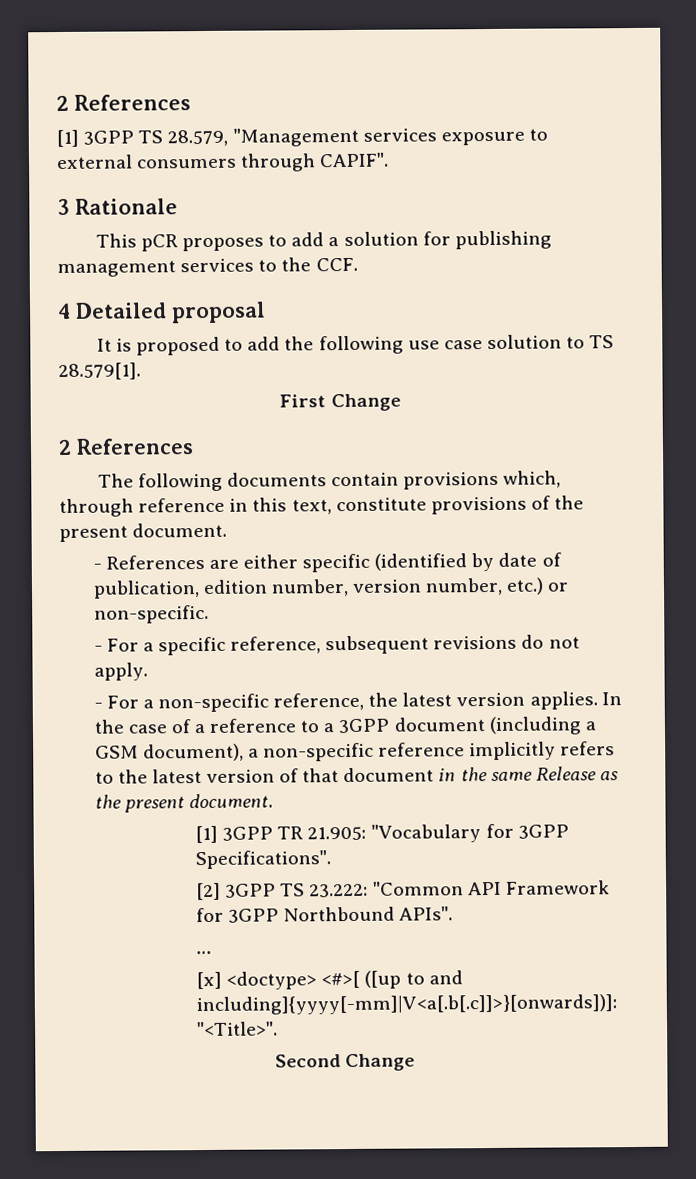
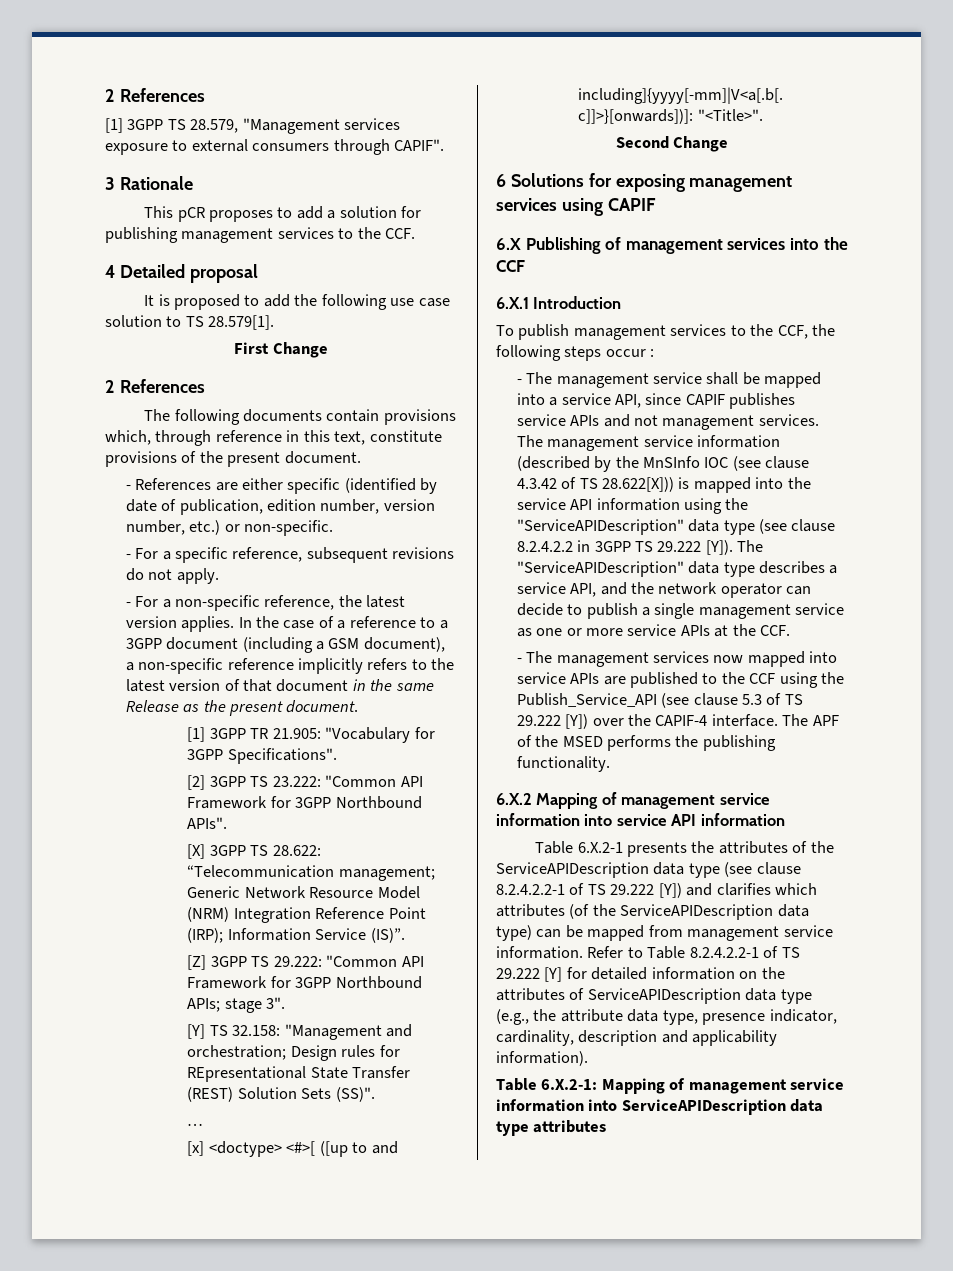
+ [X] 3GPP TS 28.622: “Telecommunication management; Generic Network Resource Model (NRM) Integration Reference Point (IRP); Information Service (IS)”.
+ [Z] 3GPP TS 29.222: "Common API Framework for 3GPP Northbound APIs; stage 3".
+ [Y] TS 32.158: "Management and orchestration; Design rules for REpresentational State Transfer (REST) Solution Sets (SS)".
+ 6 Solutions for exposing management services using CAPIF
+ 6.X Publishing of management services into the CCF
+ 6.X.1 Introduction
+ To publish management services to the CCF, the following steps occur :
+ - The management service shall be mapped into a service API, since CAPIF publishes service APIs and not management services. The management service information (described by the MnSInfo IOC (see clause 4.3.42 of TS 28.622[X])) is mapped into the service API information using the "ServiceAPIDescription" data type (see clause 8.2.4.2.2 in 3GPP TS 29.222 [Y]). The "ServiceAPIDescription" data type describes a service API, and the network operator can decide to publish a single management service as one or more service APIs at the CCF.
+ - The management services now mapped into service APIs are published to the CCF using the Publish_Service_API (see clause 5.3 of TS 29.222 [Y]) over the CAPIF-4 interface. The APF of the MSED performs the publishing functionality.
+ 6.X.2 Mapping of management service information into service API information
+ Table 6.X.2-1 presents the attributes of the ServiceAPIDescription data type (see clause 8.2.4.2.2-1 of TS 29.222 [Y]) and clarifies which attributes (of the ServiceAPIDescription data type) can be mapped from management service information. Refer to Table 8.2.4.2.2-1 of TS 29.222 [Y] for detailed information on the attributes of ServiceAPIDescription data type (e.g., the attribute data type, presence indicator, cardinality, description and applicability information).
+ Table 6.X.2-1: Mapping of management service information into ServiceAPIDescription data type attributes

